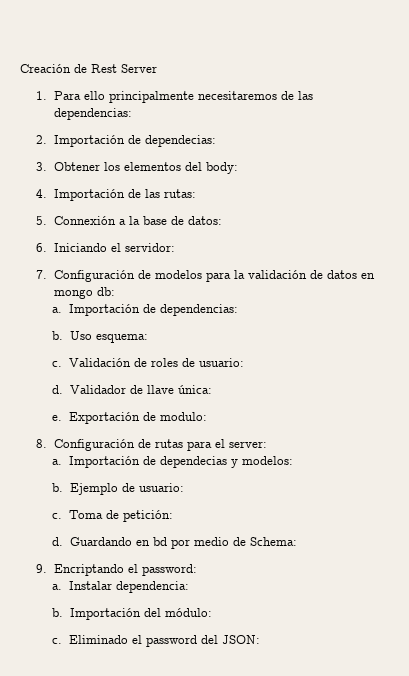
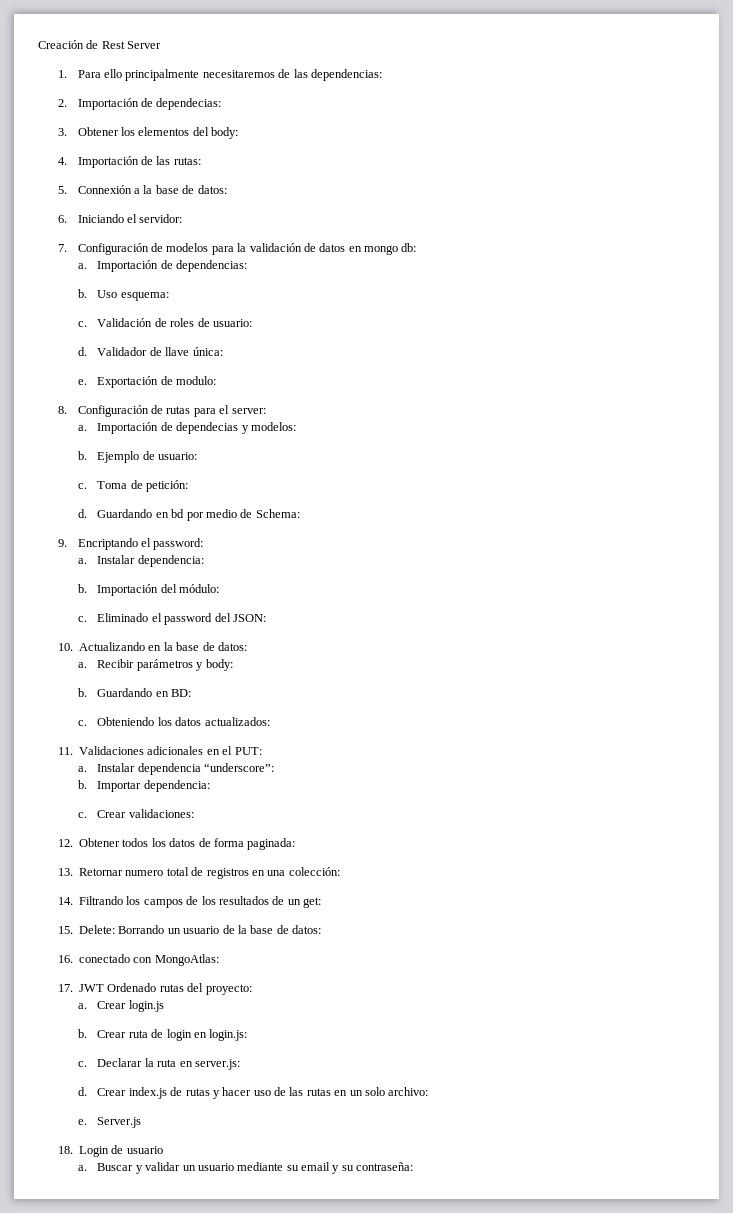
+ 10. Actualizando en la base de datos:
+ a. Recibir parámetros y body:
+ b. Guardando en BD:
+ c. Obteniendo los datos actualizados:
+ 11. Validaciones adicionales en el PUT:
+ a. Instalar dependencia “underscore”:
+ b. Importar dependencia:
+ c. Crear validaciones:
+ 12. Obtener todos los datos de forma paginada:
+ 13. Retornar numero total de registros en una colección:
+ 14. Filtrando los campos de los resultados de un get:
+ 15. Delete: Borrando un usuario de la base de datos:
+ 16. conectado con MongoAtlas:
+ 17. JWT Ordenado rutas del proyecto:
+ a. Crear login.js
+ b. Crear ruta de login en login.js:
+ c. Declarar la ruta en server.js:
+ d. Crear index.js de rutas y hacer uso de las rutas en un solo archivo:
+ e. Server.js
+ 18. Login de usuario
+ a. Buscar y validar un usuario mediante su email y su contraseña:

